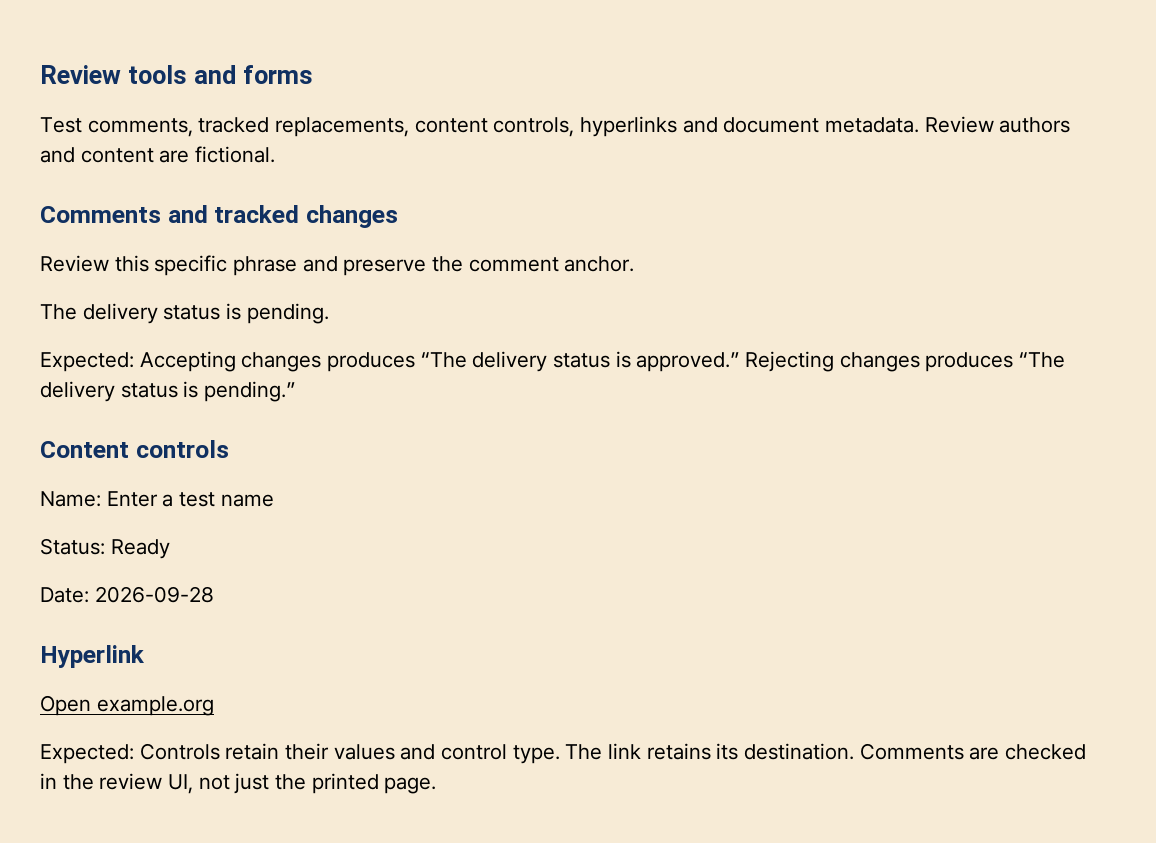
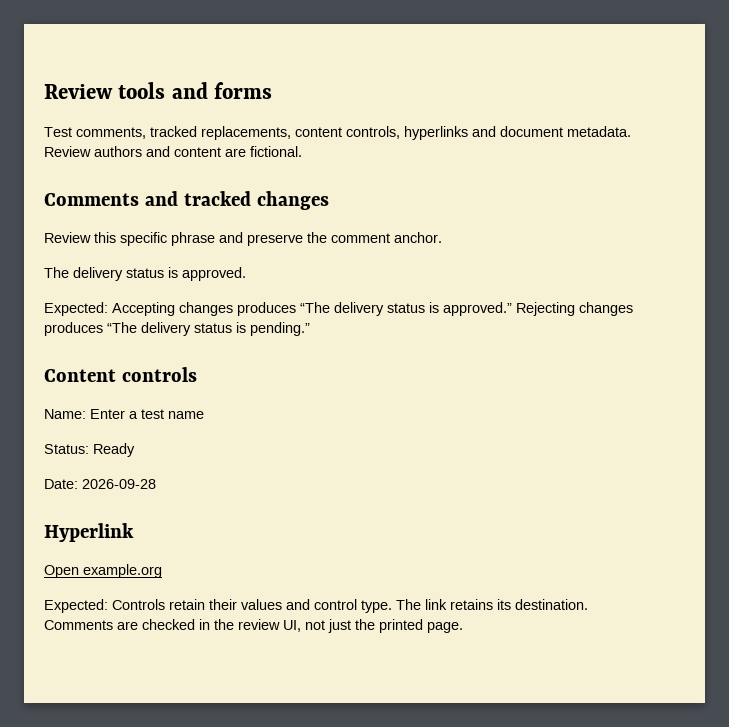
- The delivery status is pending.
+ The delivery status is approved.

